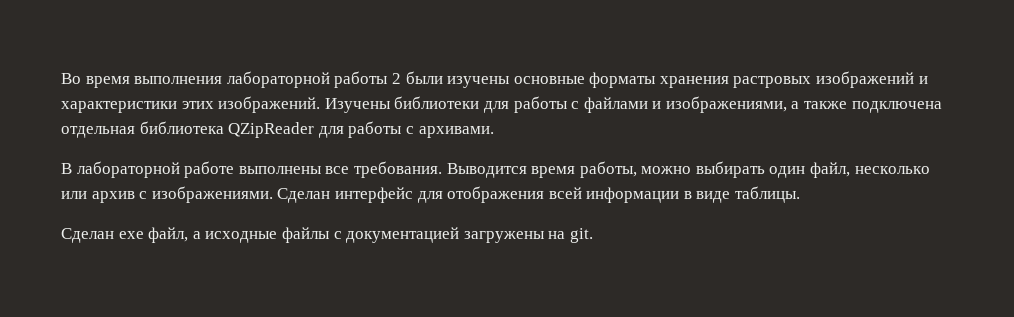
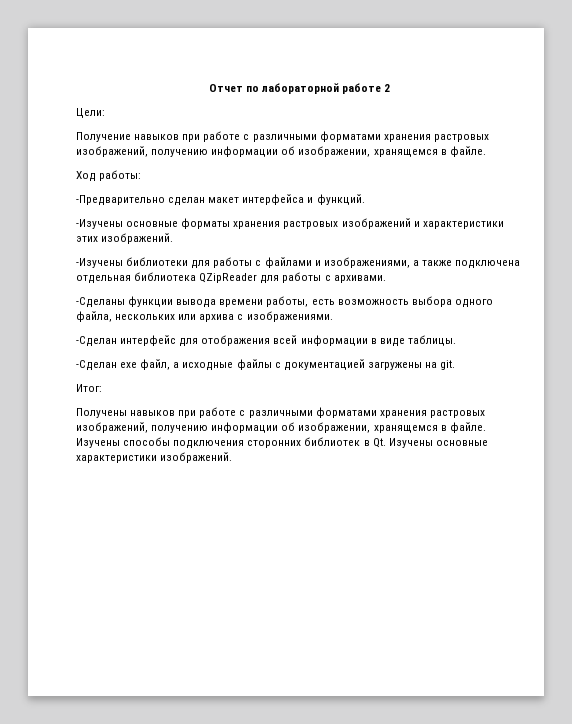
- Во время выполнения лабораторной работы 2 были изучены основные форматы хранения растровых изображений и характеристики этих изображений. Изучены библиотеки для работы с файлами и изображениями, а также подключена отдельная библиотека QZipReader для работы с архивами.
+ Отчет по лабораторной работе 2
+ Цели:
+ Получение навыков при работе с различными форматами хранения растровых изображений, получению информации об изображении, хранящемся в файле.
+ Ход работы:
+ -Предварительно сделан макет интерфейса и функций.
+ -Изучены основные форматы хранения растровых изображений и характеристики этих изображений.
+ -Изучены библиотеки для работы с файлами и изображениями, а также подключена отдельная библиотека QZipReader для работы с архивами.
- В лабораторной работе выполнены все требования. Выводится время работы, можно выбирать один файл, несколько или архив с изображениями. Сделан интерфейс для отображения всей информации в виде таблицы.
+ -Сделаны функции вывода времени работы, есть возможность выбора одного файла, нескольких или архива с изображениями.
+ -Сделан интерфейс для отображения всей информации в виде таблицы.
- Сделан exe файл, а исходные файлы с документацией загружены на git.
+ -Сделан exe файл, а исходные файлы с документацией загружены на git.
+ Итог:
+ Получены навыков при работе с различными форматами хранения растровых изображений, получению информации об изображении, хранящемся в файле. Изучены способы подключения сторонних библиотек в Qt. Изучены основные характеристики изображений.

